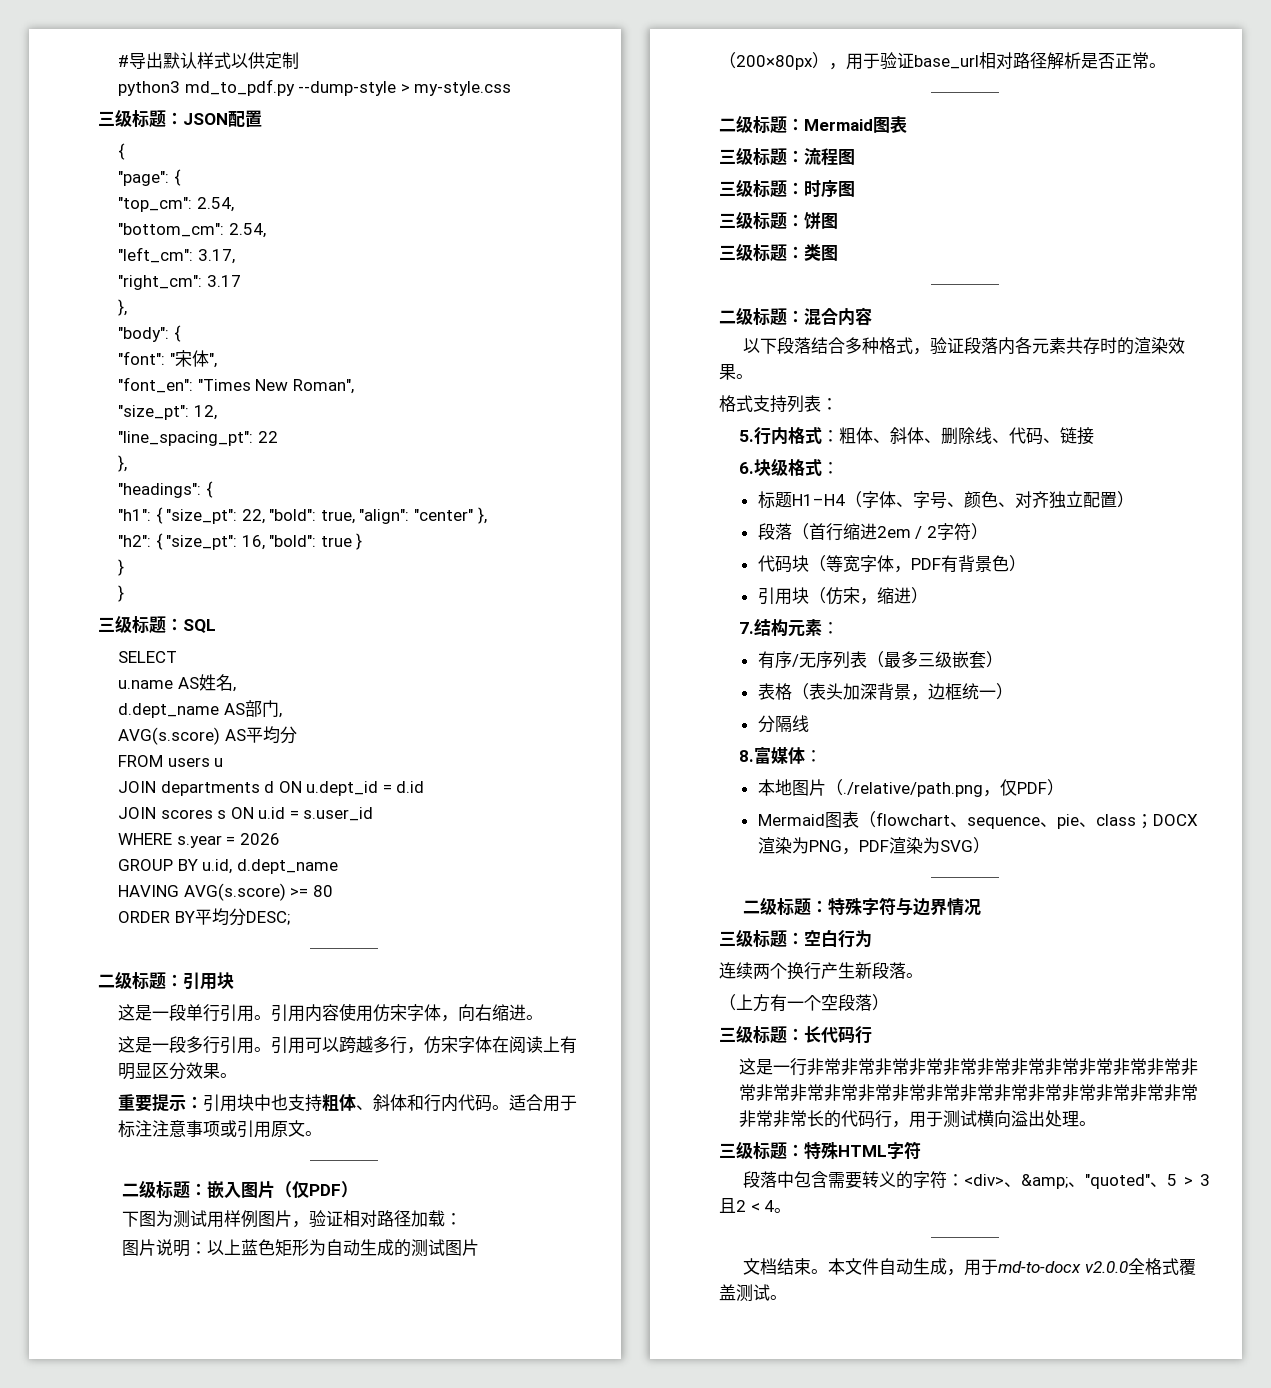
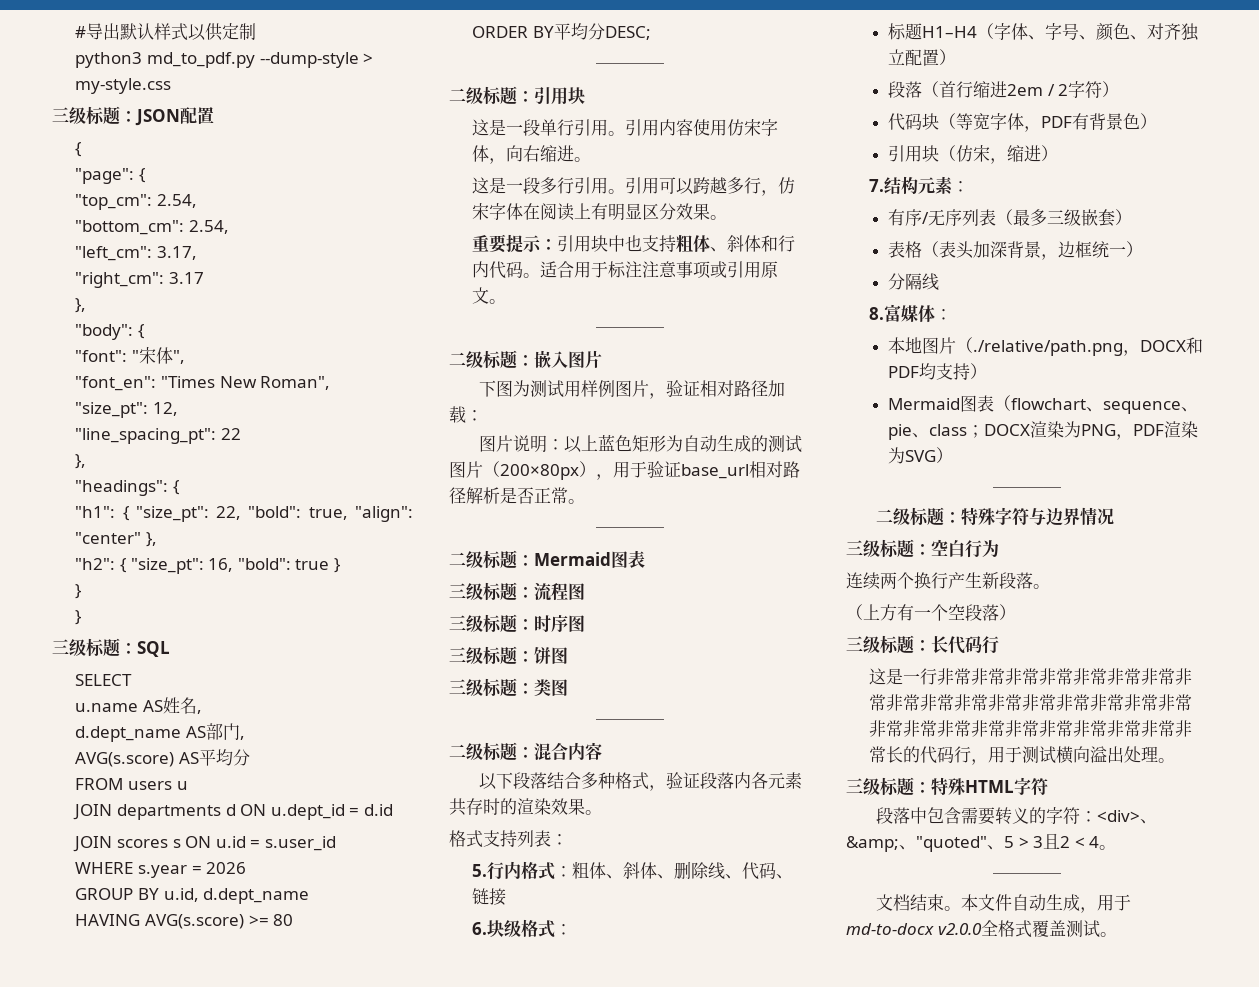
- 二级标题：嵌入图片（仅PDF）
+ 二级标题：嵌入图片
- 本地图片（./relative/path.png，仅PDF）
+ 本地图片（./relative/path.png，DOCX和PDF均支持）

